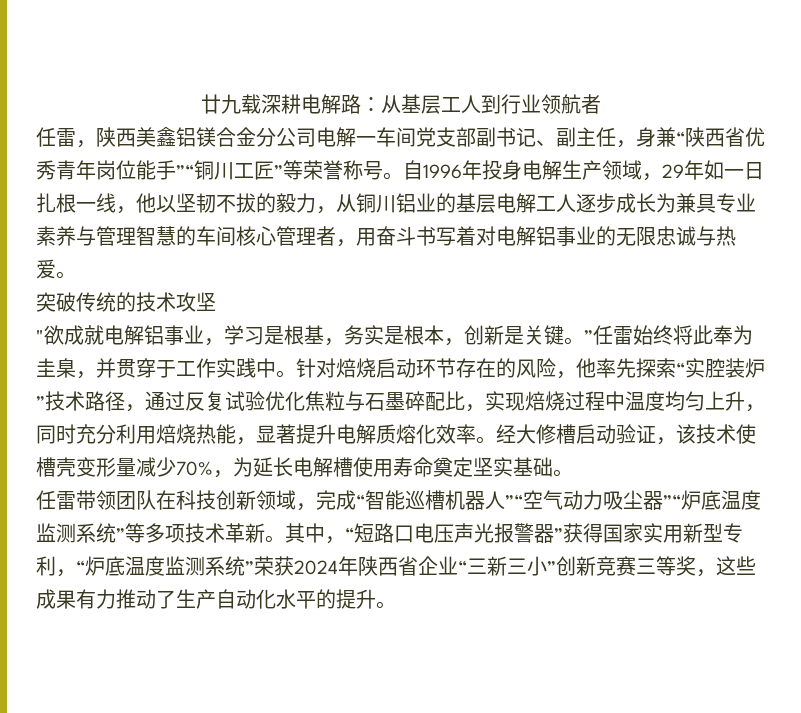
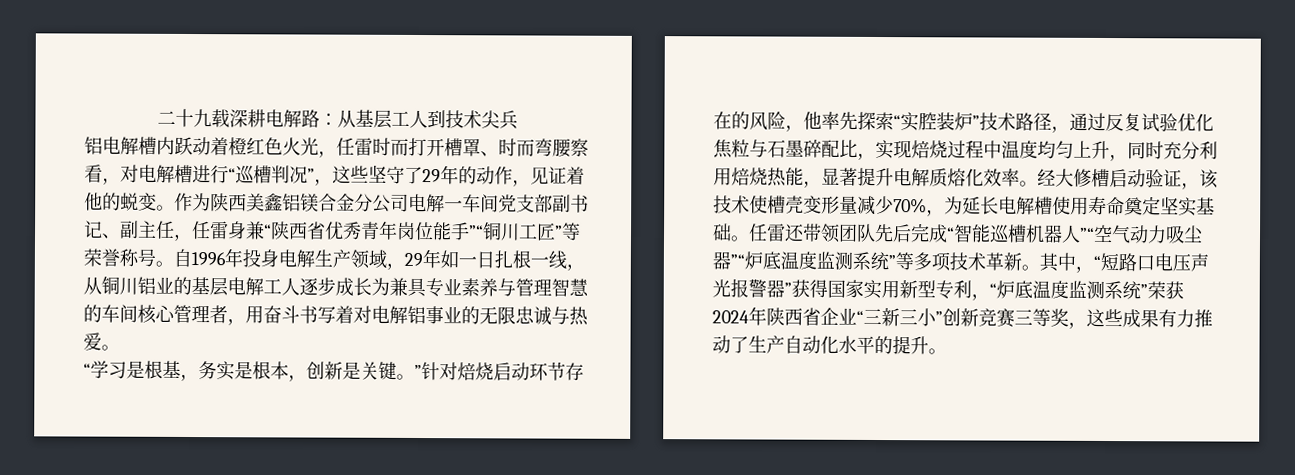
- 廿九载深耕电解路：从基层工人到行业领航者
- 任雷，陕西美鑫铝镁合金分公司电解一车间党支部副书记、副主任，身兼“陕西省优秀青年岗位能手”“铜川工匠”等荣誉称号。
+ 二十九载深耕电解路：从基层工人到技术尖兵
+ 铝电解槽内跃动着橙红色火光，任雷时而打开槽罩、时而弯腰察看，对电解槽进行“巡槽判况”，这些坚守了29年的动作，见证着他的蜕变。作为陕西美鑫铝镁合金分公司电解一车间党支部副书记、副主任，任雷身兼“陕西省优秀青年岗位能手”“铜川工匠”等荣誉称号。
- 自1996年投身电解生产领域，29年如一日扎根一线，他以坚韧不拔的毅力，从铜川铝业的基层电解工人逐步成长为兼具专业素养与管理智慧的车间核心管理者，用奋斗书写着对电解铝事业的无限忠诚与热爱。
+ 自1996年投身电解生产领域，29年如一日扎根一线，从铜川铝业的基层电解工人逐步成长为兼具专业素养与管理智慧的车间核心管理者，用奋斗书写着对电解铝事业的无限忠诚与热爱。
- 突破传统的技术攻坚
- "欲成就电解铝事业，学习是根基，务实是根本，创新是关键。”任雷始终将此奉为圭臬，并贯穿于工作实践中。针对焙烧启动环节存在的风险，他率先探索“实腔装炉”技术路径，通过反复试验优化焦粒与石墨碎配比，实现焙烧过程中温度均匀上升，同时充分利用焙烧热能，显著提升电解质熔化效率。
+ “学习是根基，务实是根本，创新是关键。”针对焙烧启动环节存在的风险，他率先探索“实腔装炉”技术路径，通过反复试验优化焦粒与石墨碎配比，实现焙烧过程中温度均匀上升，同时充分利用焙烧热能，显著提升电解质熔化效率。
- 经大修槽启动验证，该技术使槽壳变形量减少70%，为延长电解槽使用寿命奠定坚实基础。
- 任雷带领团队在科技创新领域，完成“智能巡槽机器人”“空气动力吸尘器”“炉底温度监测系统”等多项技术革新。
+ 经大修槽启动验证，该技术使槽壳变形量减少70%，为延长电解槽使用寿命奠定坚实基础。任雷还带领团队先后完成“智能巡槽机器人”“空气动力吸尘器”“炉底温度监测系统”等多项技术革新。

